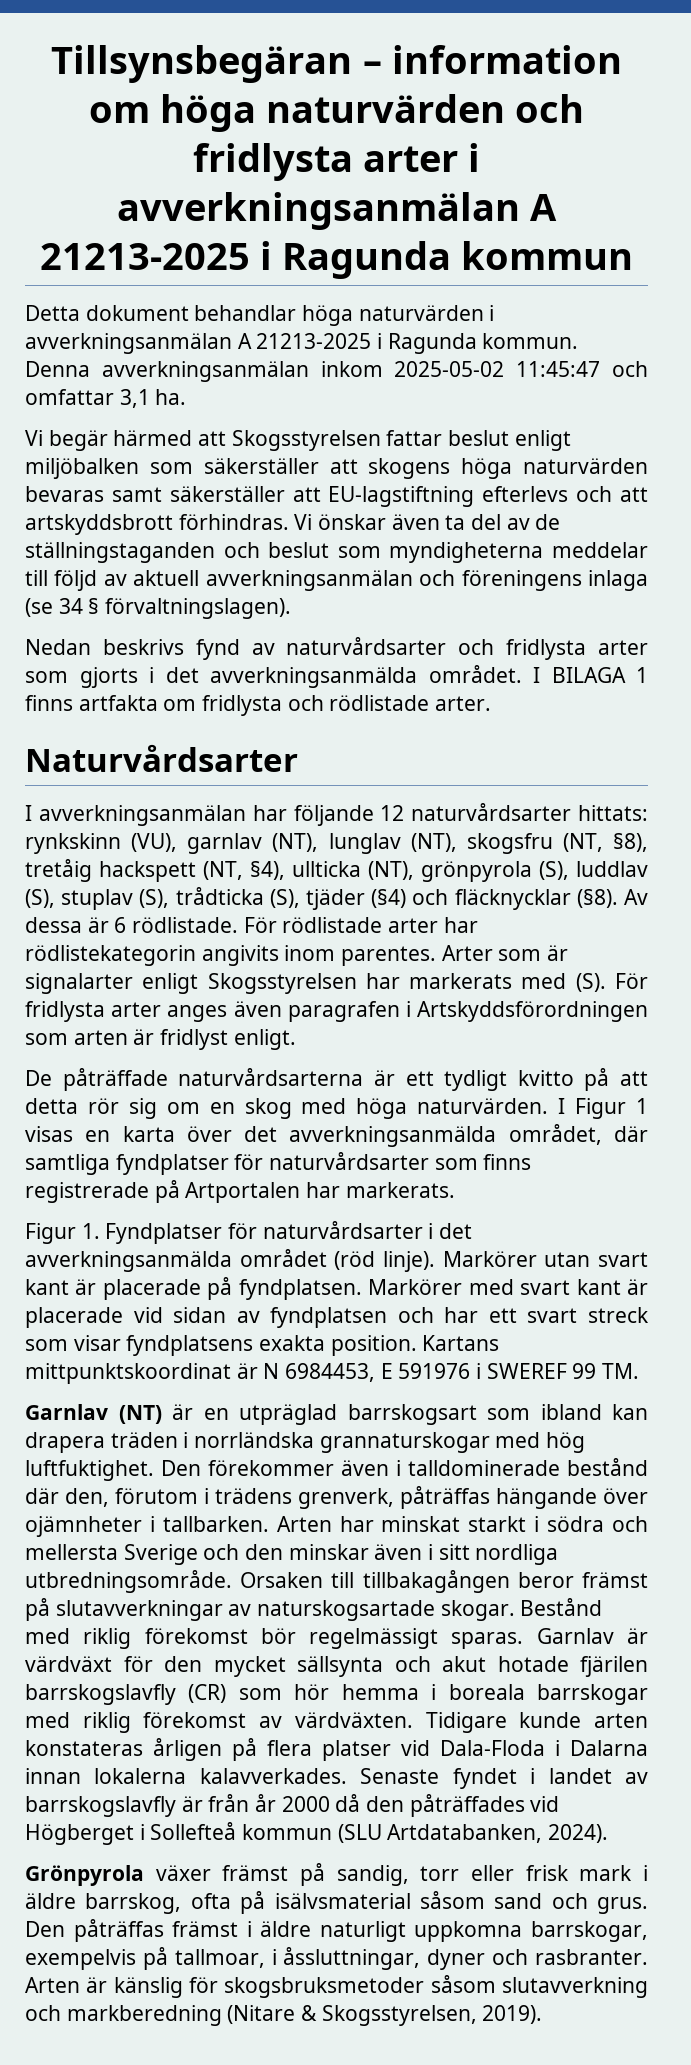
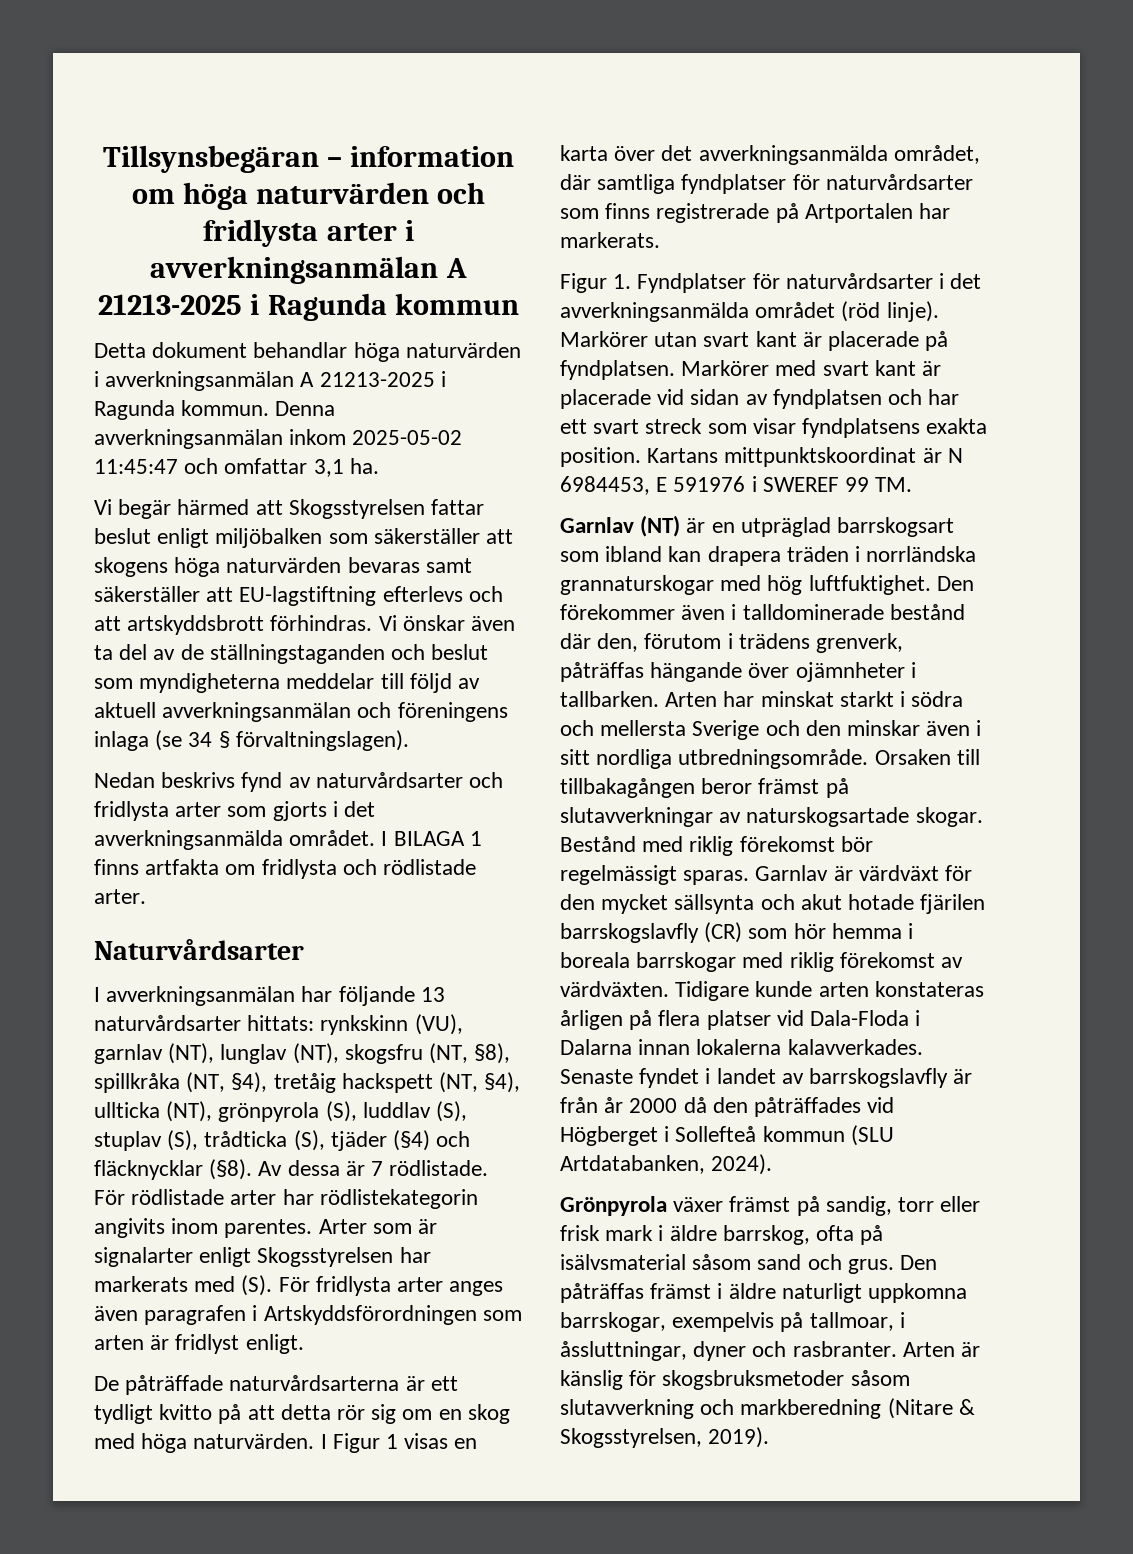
- I avverkningsanmälan har följande 12 naturvårdsarter hittats: rynkskinn (VU), garnlav (NT), lunglav (NT), skogsfru (NT, §8), tretåig hackspett (NT, §4), ullticka (NT), grönpyrola (S), luddlav (S), stuplav (S), trådticka (S), tjäder (§4) och fläcknycklar (§8).
+ I avverkningsanmälan har följande 13 naturvårdsarter hittats: rynkskinn (VU), garnlav (NT), lunglav (NT), skogsfru (NT, §8), spillkråka (NT, §4), tretåig hackspett (NT, §4), ullticka (NT), grönpyrola (S), luddlav (S), stuplav (S), trådticka (S), tjäder (§4) och fläcknycklar (§8).
- Av dessa är 6 rödlistade.
+ Av dessa är 7 rödlistade.

